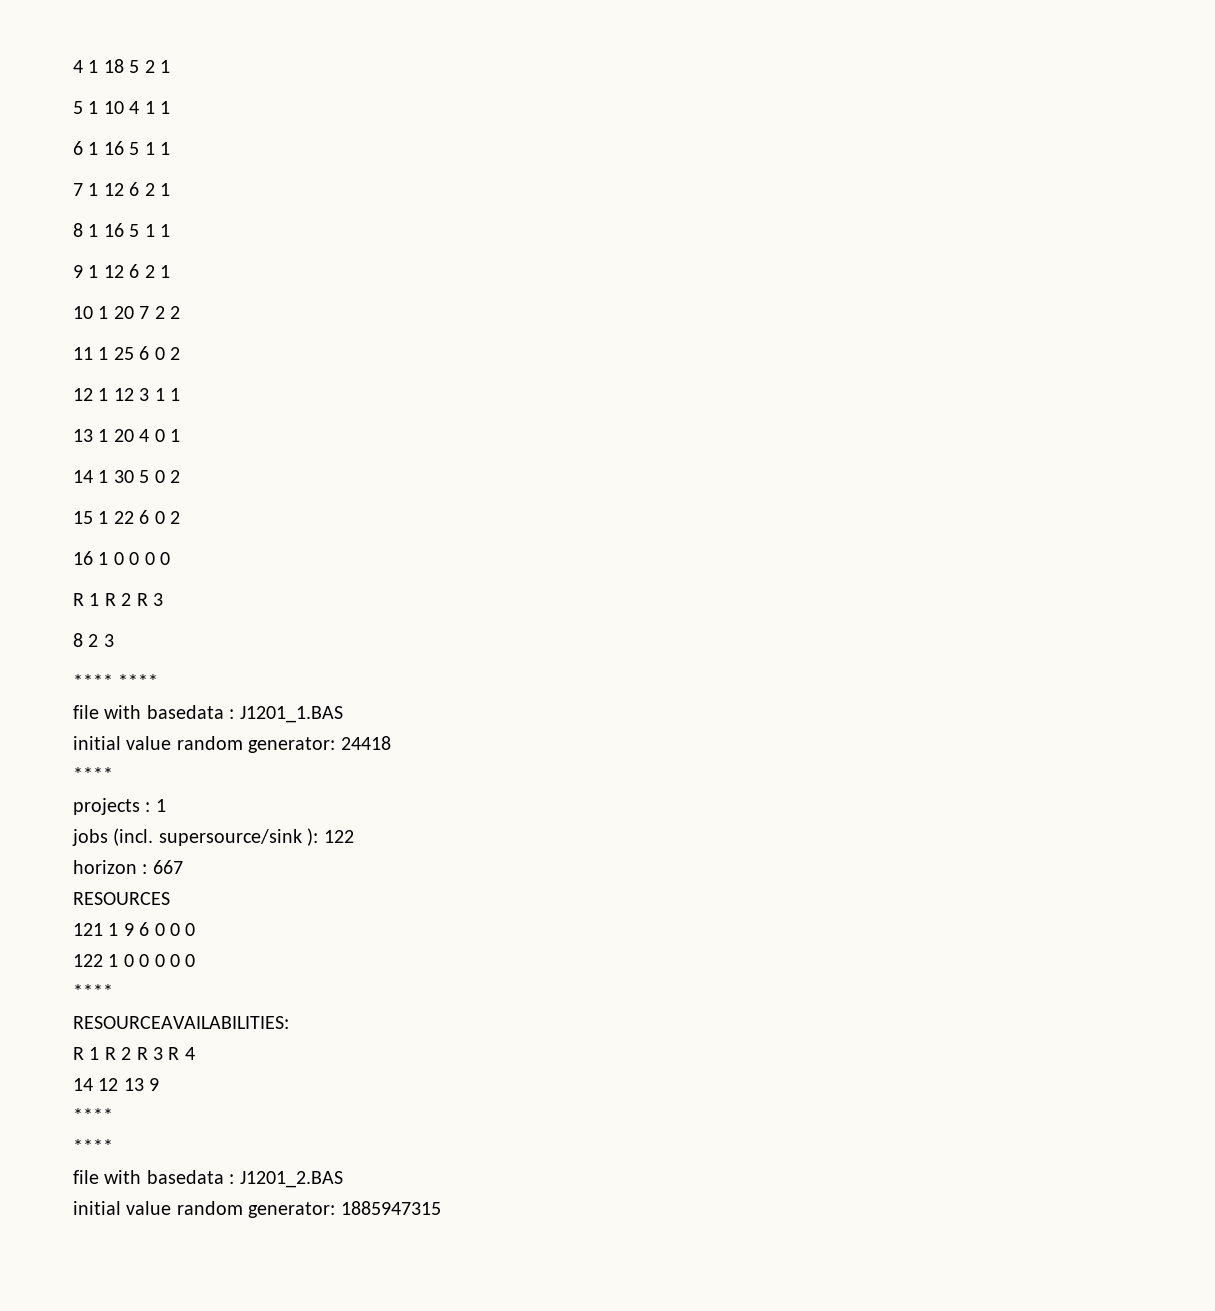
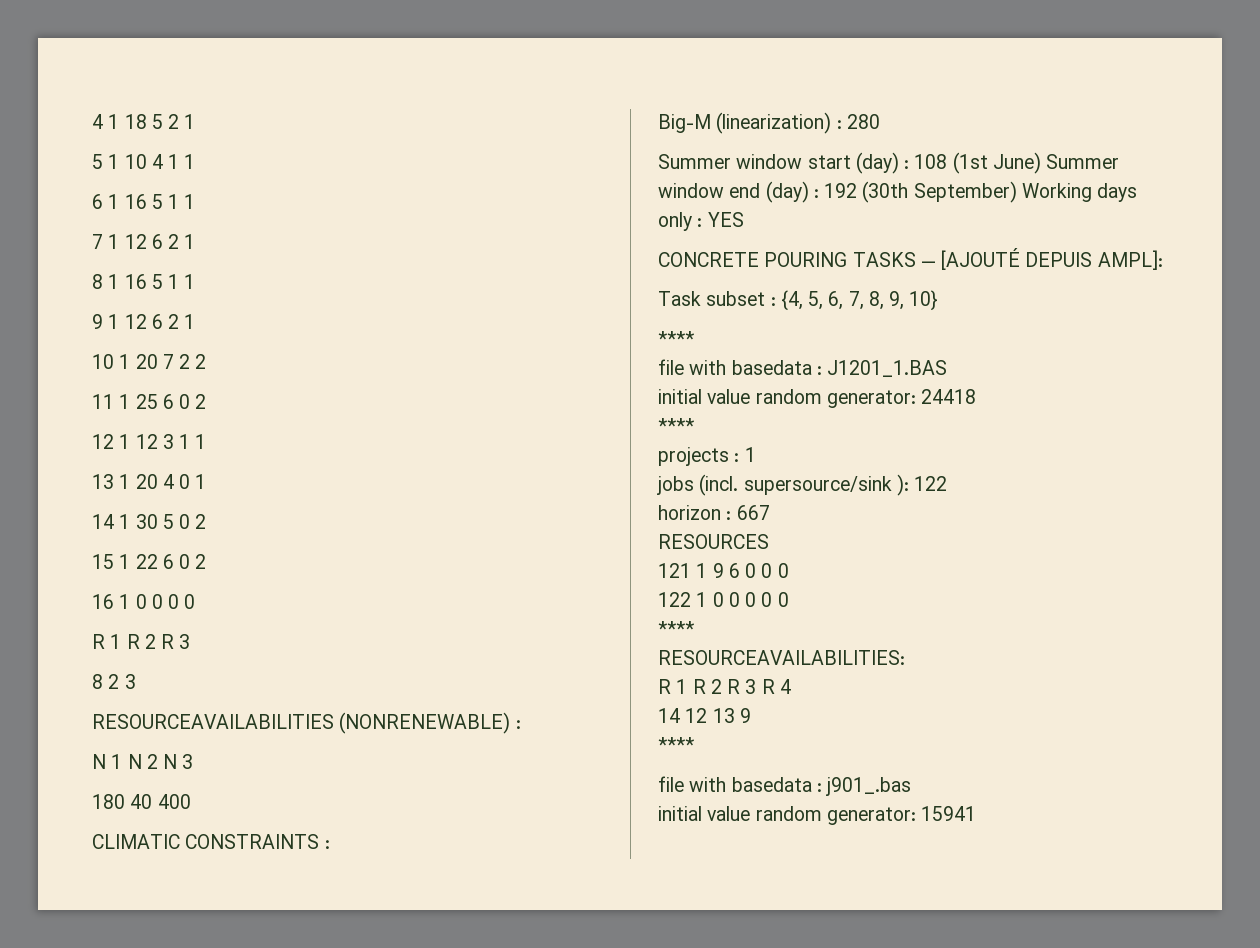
- **** ****
+ RESOURCEAVAILABILITIES (NONRENEWABLE) :
+ N 1 N 2 N 3
+ 180 40 400
+ CLIMATIC CONSTRAINTS :
+ Big-M (linearization) : 280
+ Summer window start (day) : 108 (1st June) Summer window end (day) : 192 (30th September) Working days only : YES
+ CONCRETE POURING TASKS — [AJOUTÉ DEPUIS AMPL]:
+ Task subset : {4, 5, 6, 7, 8, 9, 10}
+ ****
  14 12 13 9
  ****
- ****
- file with basedata : J1201_2.BAS
- initial value random generator: 1885947315
+ file with basedata : j901_.bas
+ initial value random generator: 15941

